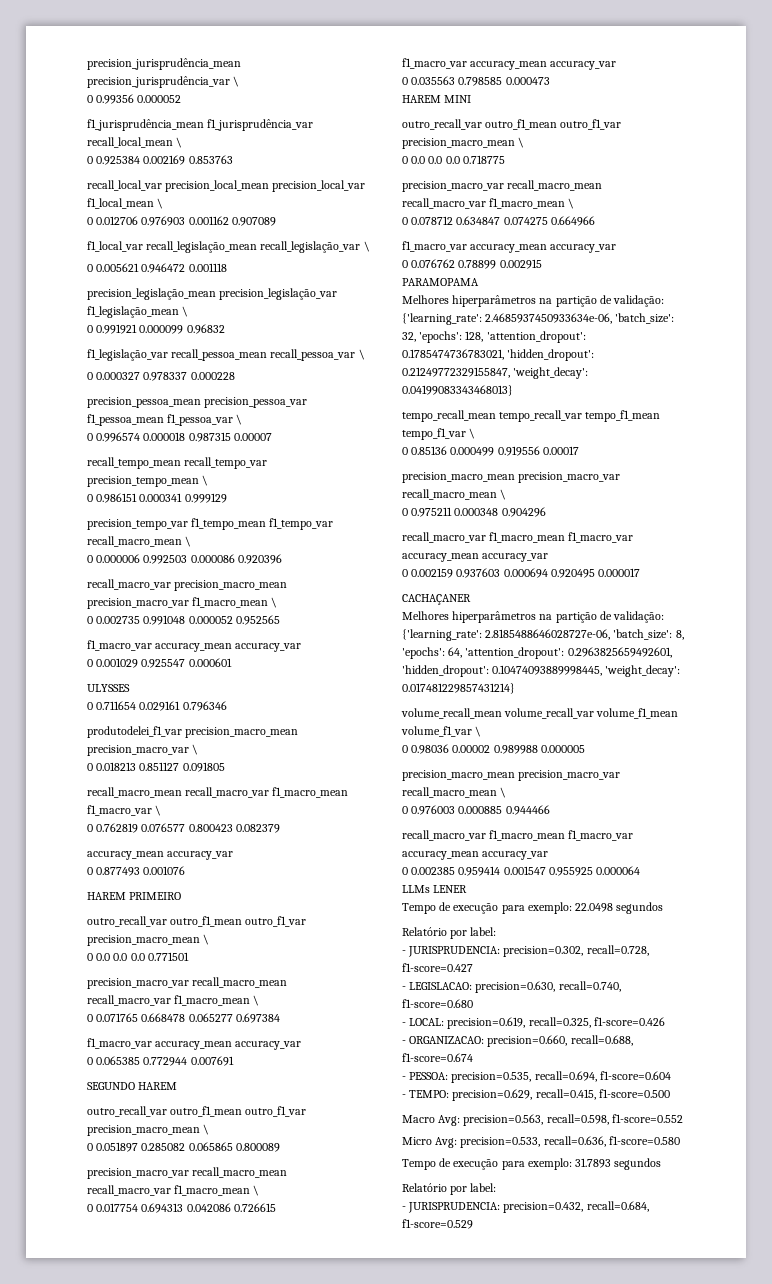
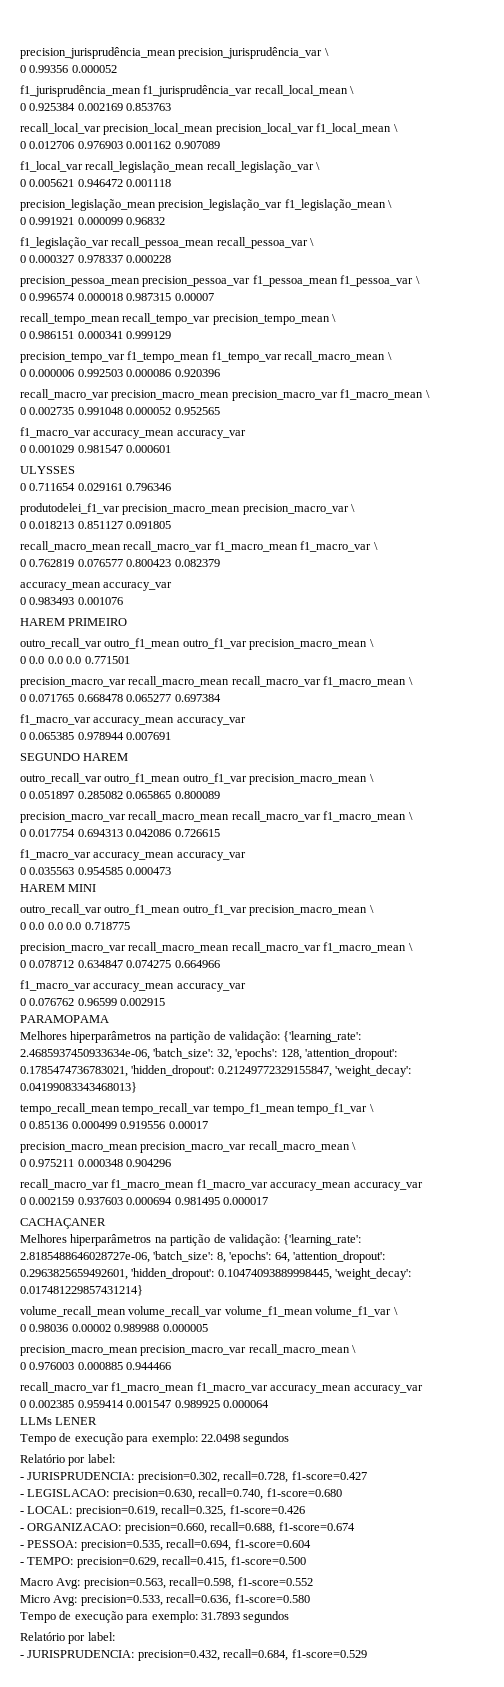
- 0 0.001029 0.925547 0.000601
+ 0 0.001029 0.981547 0.000601
- 0 0.877493 0.001076
+ 0 0.983493 0.001076
- 0 0.065385 0.772944 0.007691
+ 0 0.065385 0.978944 0.007691
- 0 0.035563 0.798585 0.000473
+ 0 0.035563 0.954585 0.000473
- 0 0.076762 0.78899 0.002915
+ 0 0.076762 0.96599 0.002915
- 0 0.002159 0.937603 0.000694 0.920495 0.000017
+ 0 0.002159 0.937603 0.000694 0.981495 0.000017
- 0 0.002385 0.959414 0.001547 0.955925 0.000064
+ 0 0.002385 0.959414 0.001547 0.989925 0.000064

